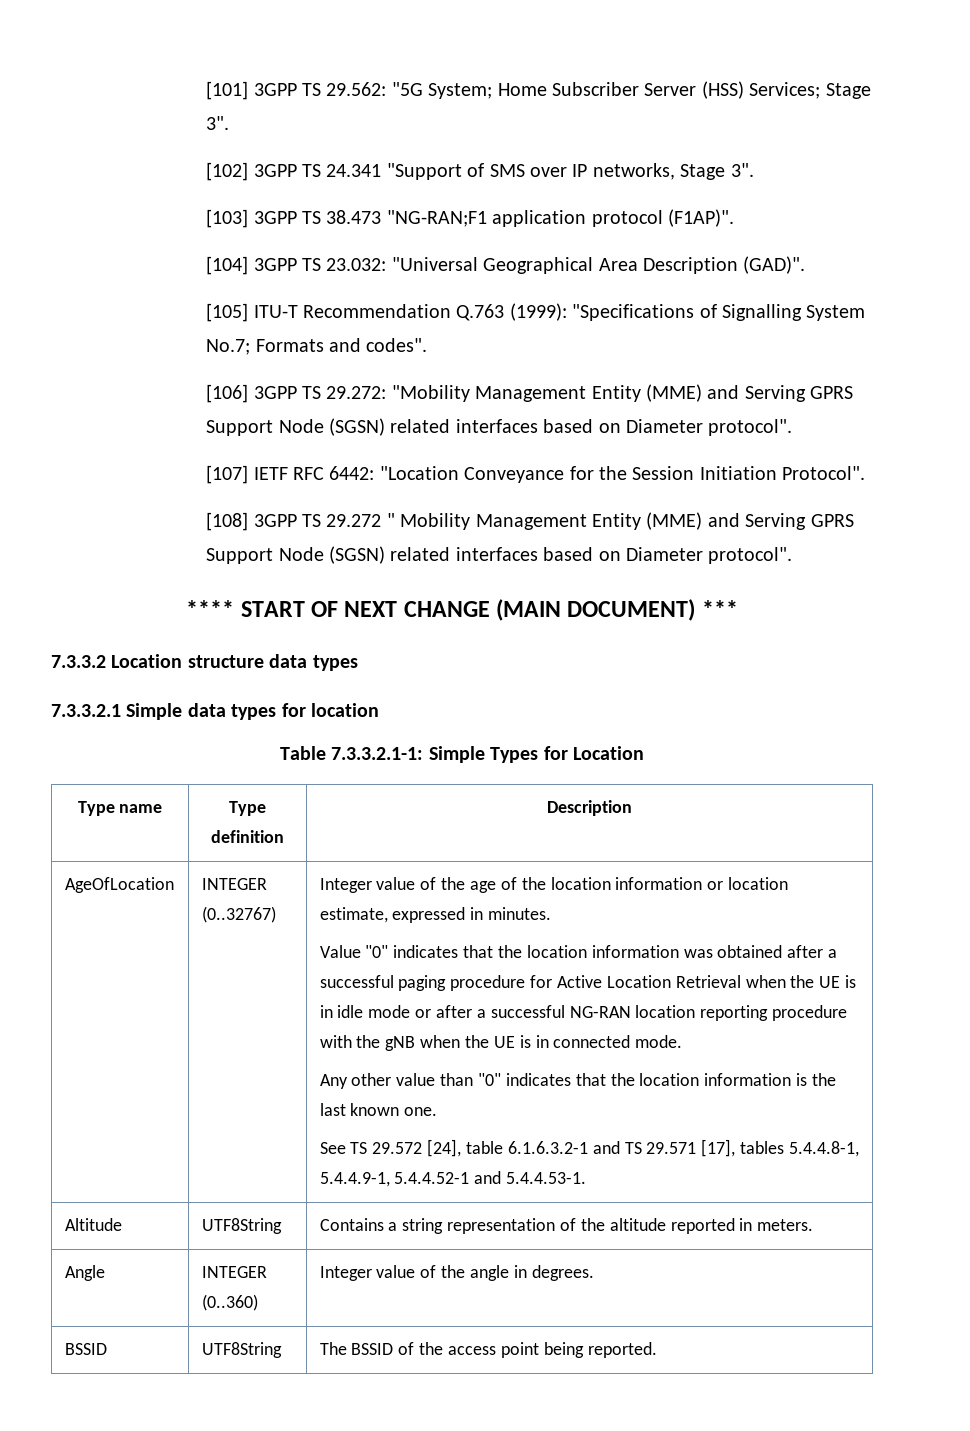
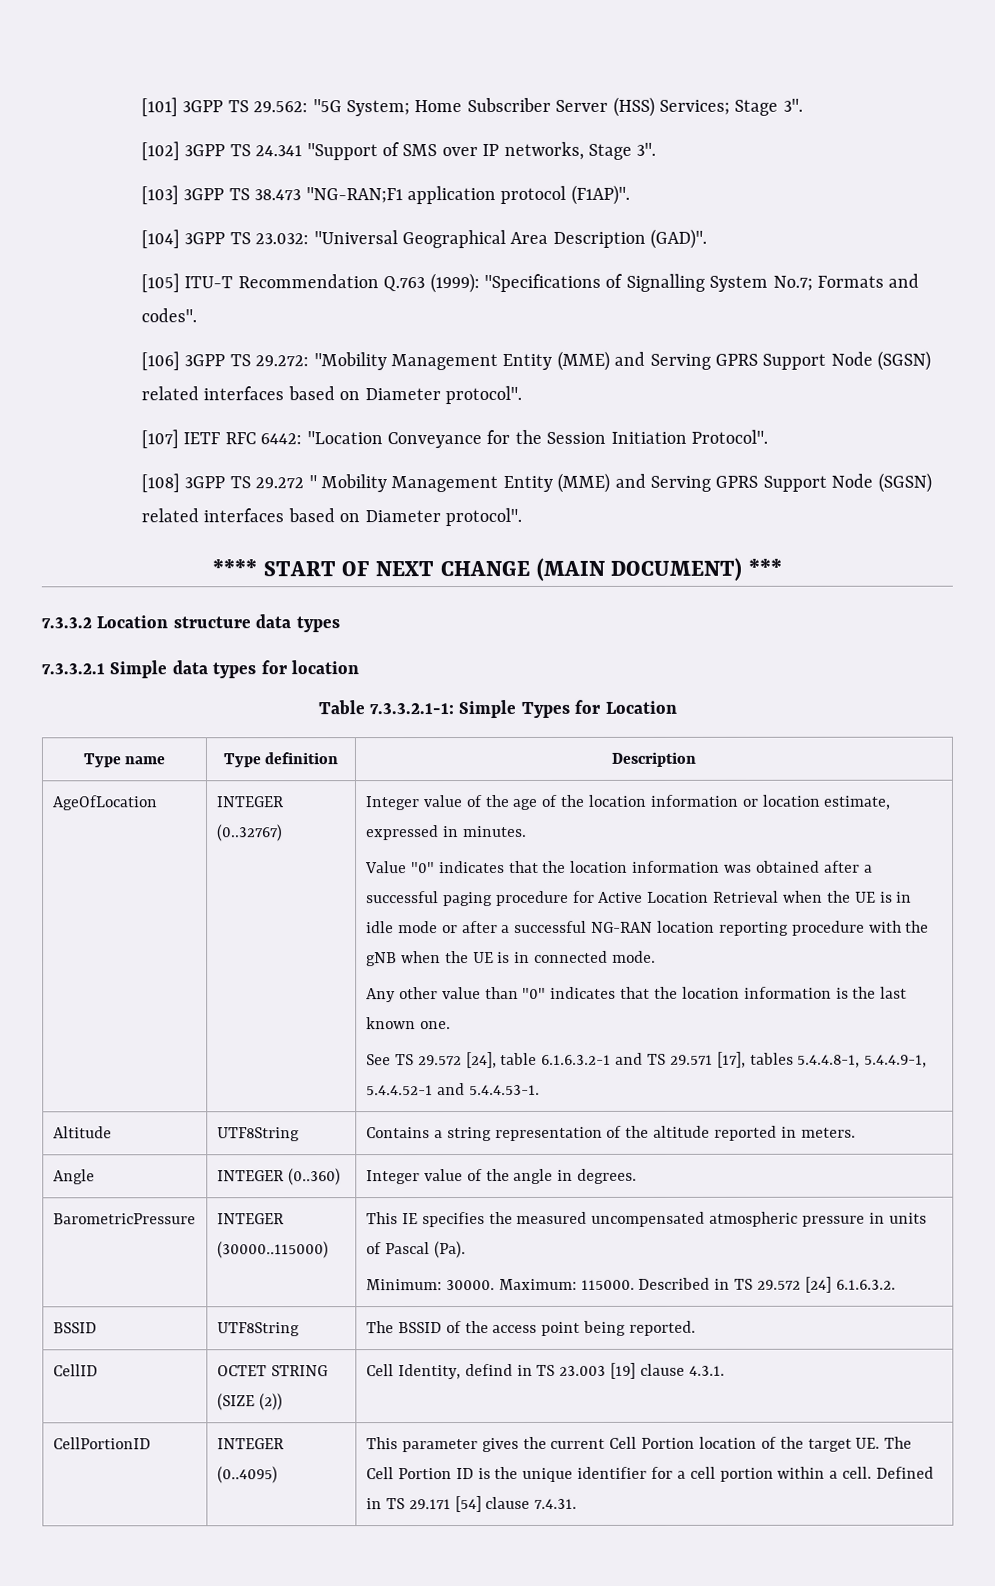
+ BarometricPressure | INTEGER (30000..115000) | This IE specifies the measured uncompensated atmospheric pressure in units of Pascal (Pa).
+ Minimum: 30000. Maximum: 115000. Described in TS 29.572 [24] 6.1.6.3.2.
+ CellID | OCTET STRING (SIZE (2)) | Cell Identity, defind in TS 23.003 [19] clause 4.3.1.
+ CellPortionID | INTEGER (0..4095) | This parameter gives the current Cell Portion location of the target UE. The Cell Portion ID is the unique identifier for a cell portion within a cell. Defined in TS 29.171 [54] clause 7.4.31.

